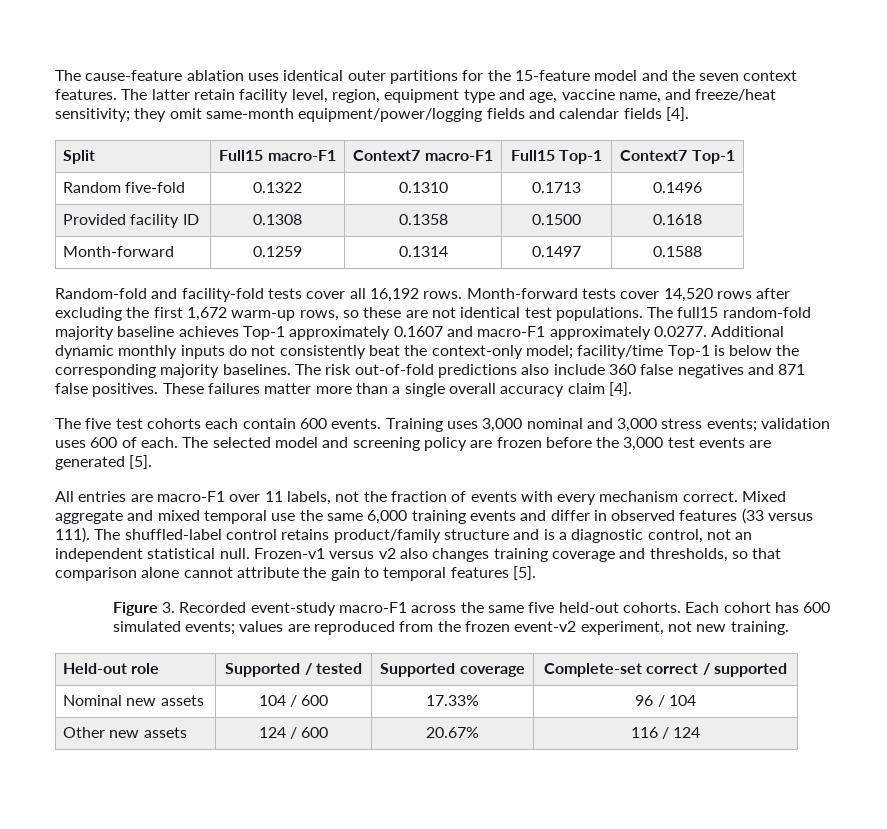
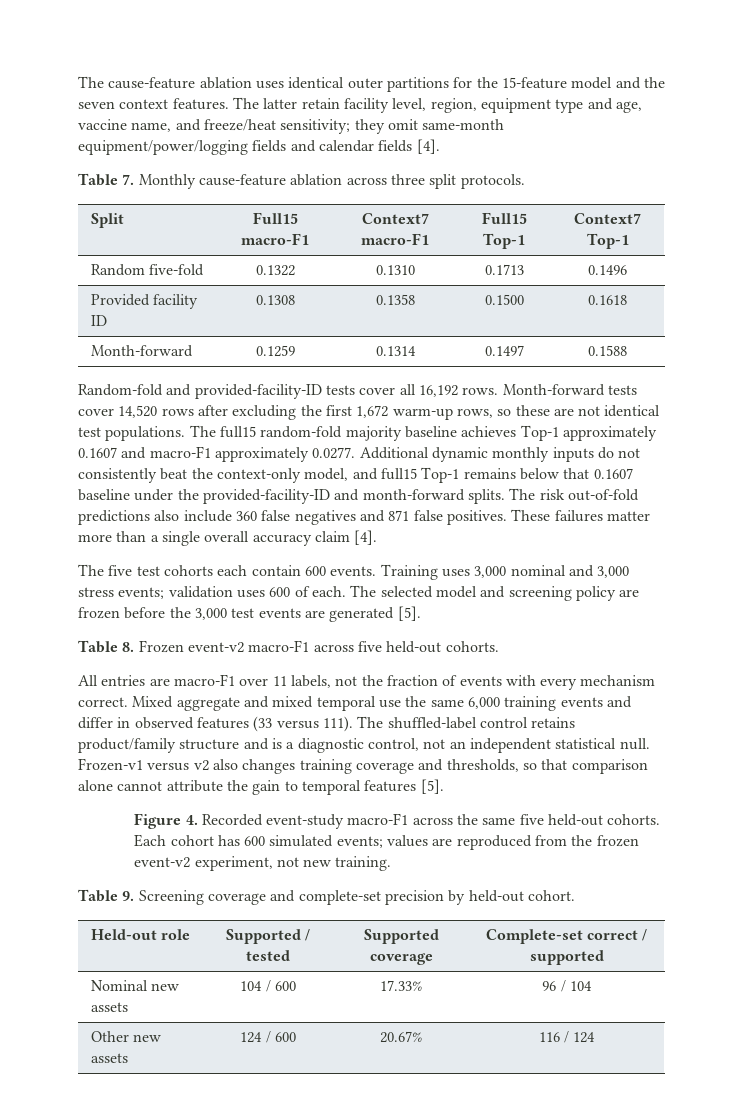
+ Table 7. Monthly cause-feature ablation across three split protocols.
- Random-fold and facility-fold tests cover all 16,192 rows.
+ Random-fold and provided-facility-ID tests cover all 16,192 rows.
- The full15 random-fold majority baseline achieves Top-1 approximately 0.1607 and macro-F1 approximately 0.0277. Additional dynamic monthly inputs do not consistently beat the context-only model; facility/time Top-1 is below the corresponding majority baselines.
+ The full15 random-fold majority baseline achieves Top-1 approximately 0.1607 and macro-F1 approximately 0.0277. Additional dynamic monthly inputs do not consistently beat the context-only model, and full15 Top-1 remains below that 0.1607 baseline under the provided-facility-ID and month-forward splits.
+ Table 8. Frozen event-v2 macro-F1 across five held-out cohorts.
- Figure 3. Recorded event-study macro-F1 across the same five held-out cohorts.
+ Figure 4. Recorded event-study macro-F1 across the same five held-out cohorts.
+ Table 9. Screening coverage and complete-set precision by held-out cohort.

